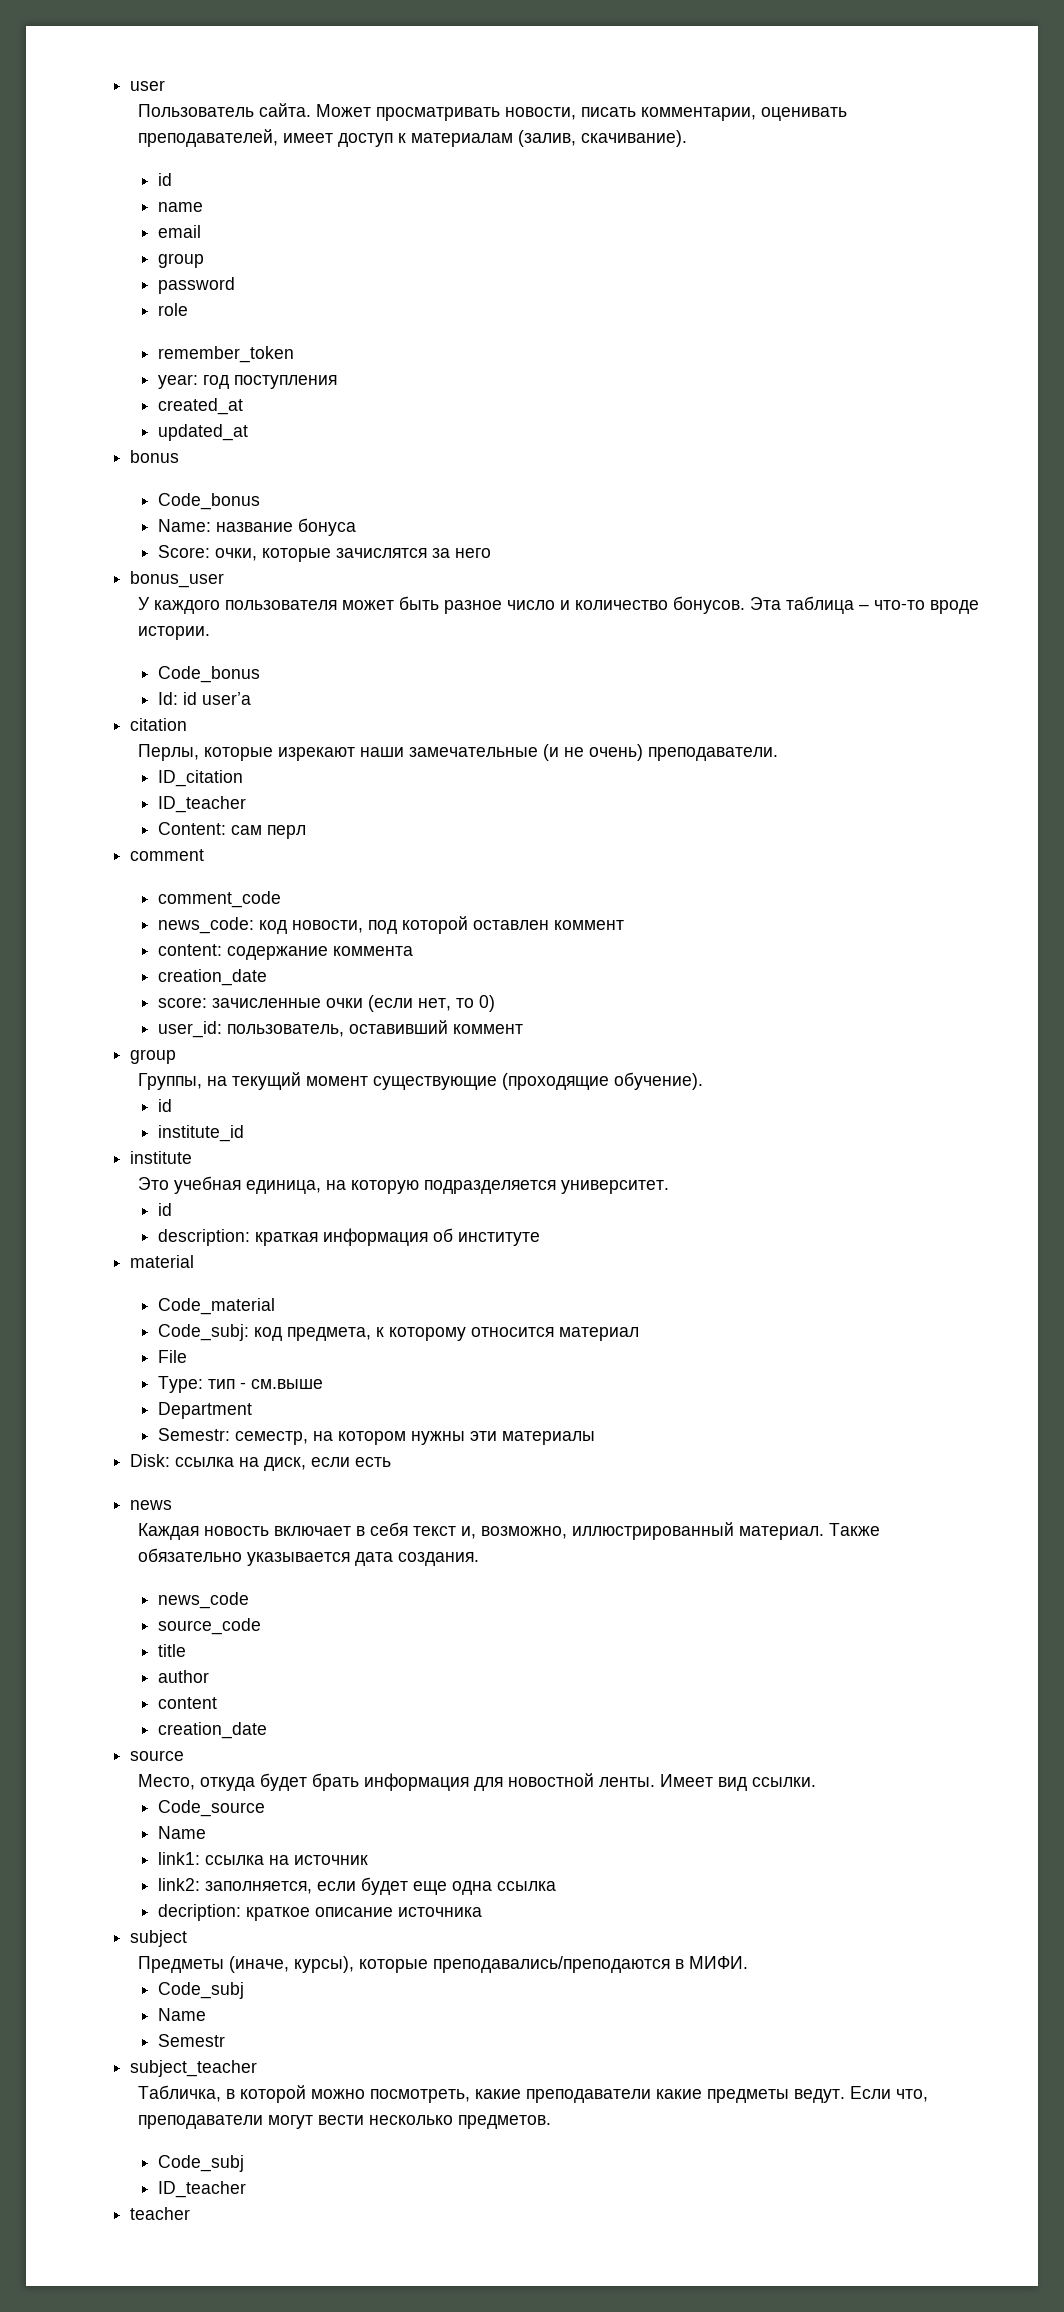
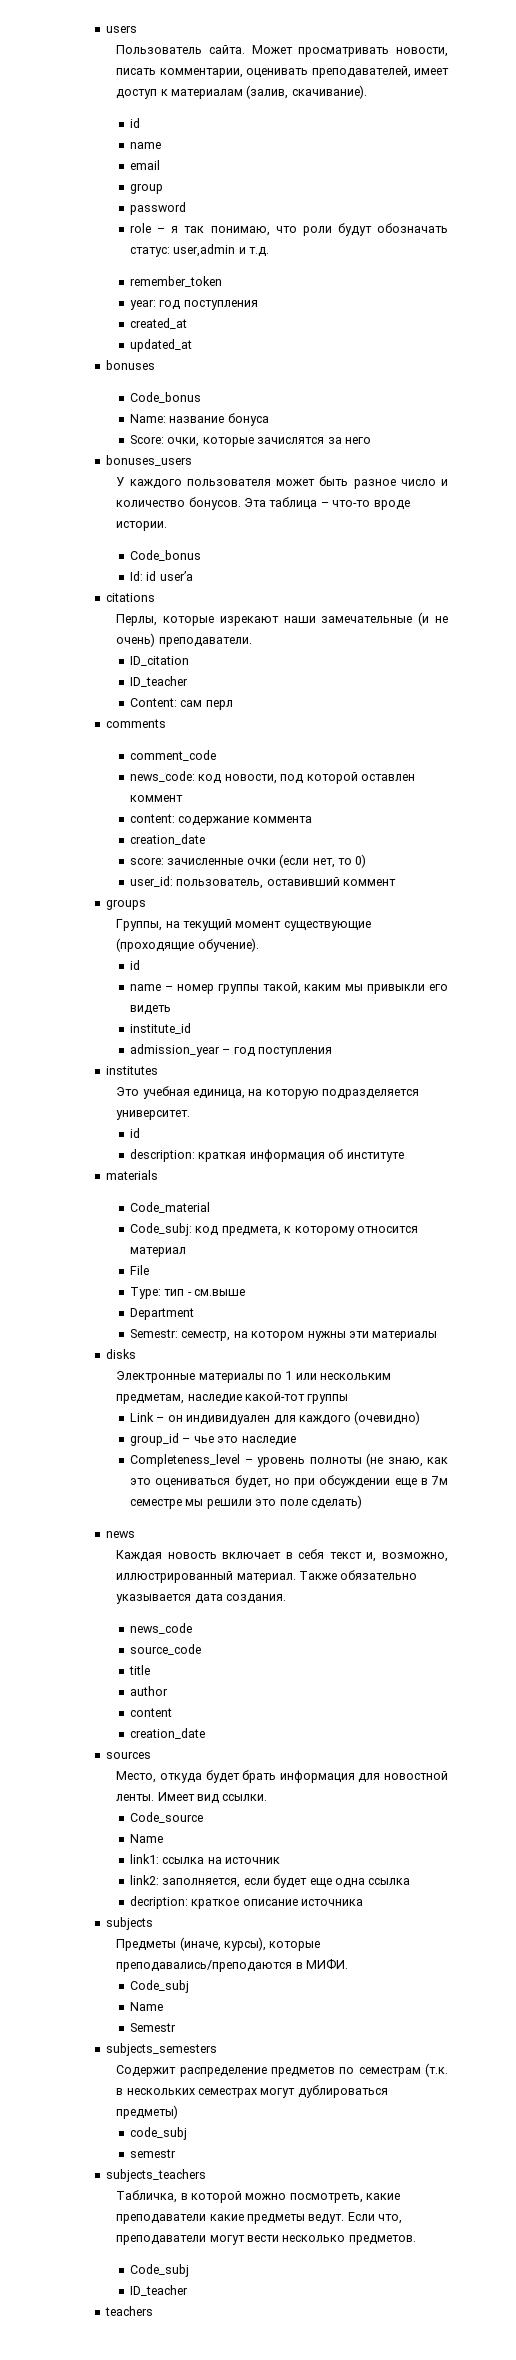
- user
+ users
- role
+ role – я так понимаю, что роли будут обозначать статус: user,admin и т.д.
- bonus
+ bonuses
- bonus_user
+ bonuses_users
- citation
+ citations
- comment
+ comments
  user_id: пользователь, оставивший коммент
- group
+ groups
+ name – номер группы такой, каким мы привыкли его видеть
  institute_id
- institute
+ admission_year – год поступления
+ institutes
- material
+ materials
- Disk: ссылка на диск, если есть
+ disks
+ Электронные материалы по 1 или нескольким предметам, наследие какой-тот группы
+ Link – он индивидуален для каждого (очевидно)
+ group_id – чье это наследие
+ Completeness_level – уровень полноты (не знаю, как это оцениваться будет, но при обсуждении еще в 7м семестре мы решили это поле сделать)
- source
+ sources
- subject
+ subjects
- subject_teacher
+ subjects_semesters
+ Содержит распределение предметов по семестрам (т.к. в нескольких семестрах могут дублироваться предметы)
+ code_subj
+ semestr
+ subjects_teachers
- teacher
+ teachers

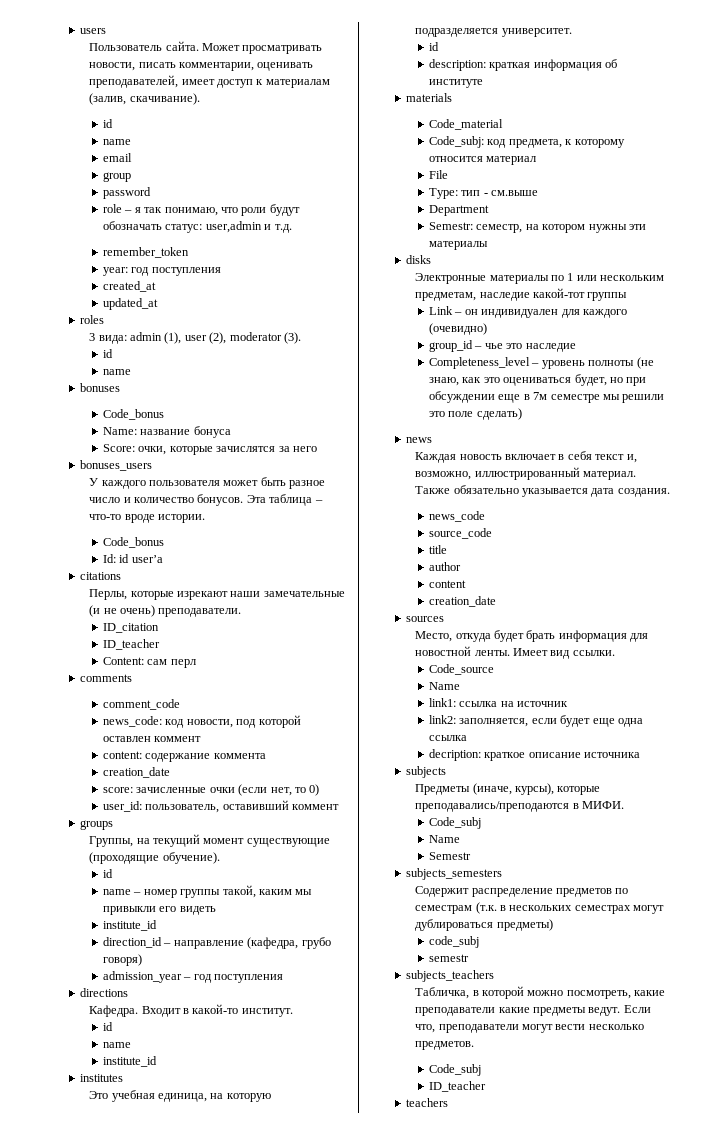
+ roles
+ 3 вида: admin (1), user (2), moderator (3).
+ id
+ name
+ direction_id – направление (кафедра, грубо говоря)
  admission_year – год поступления
+ directions
+ Кафедра. Входит в какой-то институт.
+ id
+ name
+ institute_id

